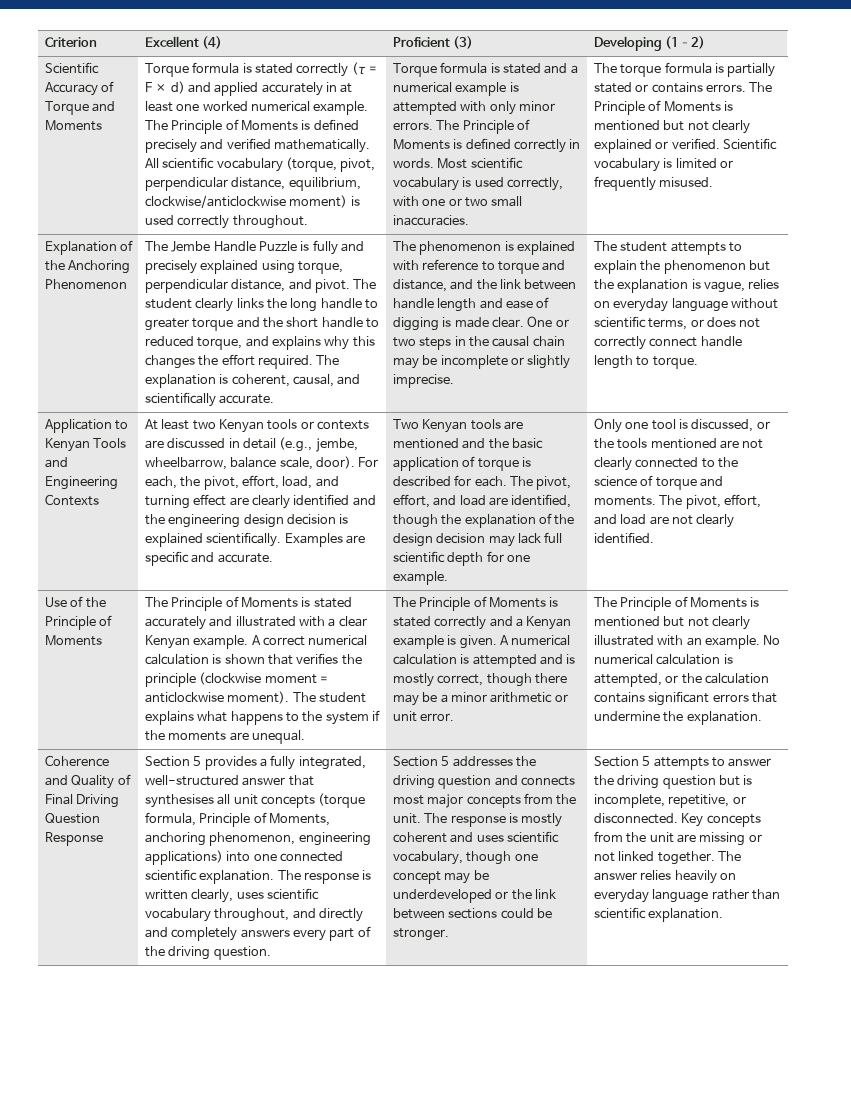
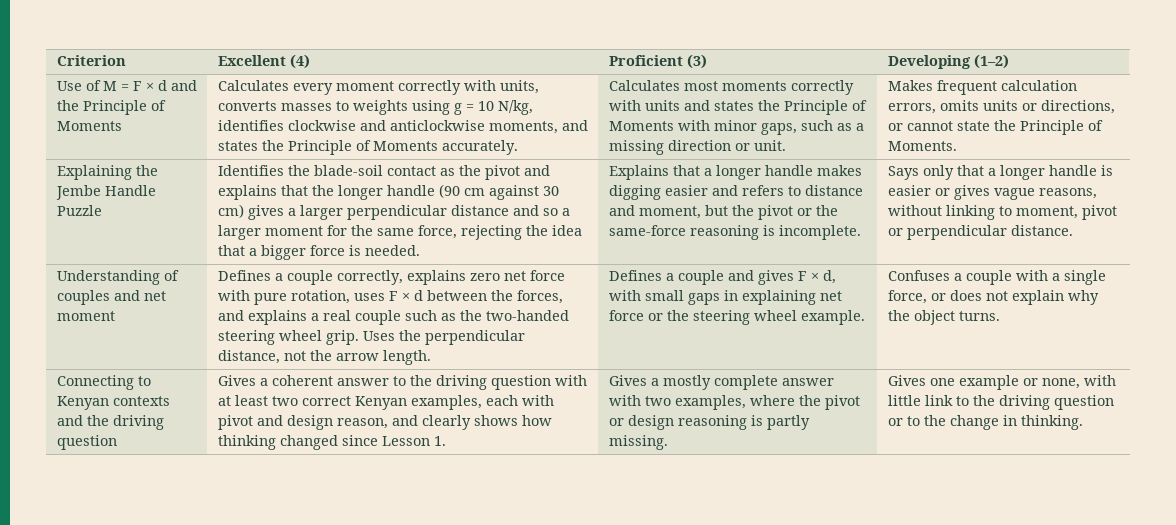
- Scientific Accuracy of Torque and Moments | Torque formula is stated correctly (τ = F × d) and applied accurately in at least one worked numerical example. The Principle of Moments is defined precisely and verified mathematically. All scientific vocabulary (torque, pivot, perpendicular distance, equilibrium, clockwise/anticlockwise moment) is used correctly throughout. | Torque formula is stated and a numerical example is attempted with only minor errors. The Principle of Moments is defined correctly in words. Most scientific vocabulary is used correctly, with one or two small inaccuracies. | The torque formula is partially stated or contains errors. The Principle of Moments is mentioned but not clearly explained or verified. Scientific vocabulary is limited or frequently misused.
- Explanation of the Anchoring Phenomenon | The Jembe Handle Puzzle is fully and precisely explained using torque, perpendicular distance, and pivot. The student clearly links the long handle to greater torque and the short handle to reduced torque, and explains why this changes the effort required. The explanation is coherent, causal, and scientifically accurate. | The phenomenon is explained with reference to torque and distance, and the link between handle length and ease of digging is made clear. One or two steps in the causal chain may be incomplete or slightly imprecise. | The student attempts to explain the phenomenon but the explanation is vague, relies on everyday language without scientific terms, or does not correctly connect handle length to torque.
- Application to Kenyan Tools and Engineering Contexts | At least two Kenyan tools or contexts are discussed in detail (e.g., jembe, wheelbarrow, balance scale, door). For each, the pivot, effort, load, and turning effect are clearly identified and the engineering design decision is explained scientifically. Examples are specific and accurate. | Two Kenyan tools are mentioned and the basic application of torque is described for each. The pivot, effort, and load are identified, though the explanation of the design decision may lack full scientific depth for one example. | Only one tool is discussed, or the tools mentioned are not clearly connected to the science of torque and moments. The pivot, effort, and load are not clearly identified.
- Use of the Principle of Moments | The Principle of Moments is stated accurately and illustrated with a clear Kenyan example. A correct numerical calculation is shown that verifies the principle (clockwise moment = anticlockwise moment). The student explains what happens to the system if the moments are unequal. | The Principle of Moments is stated correctly and a Kenyan example is given. A numerical calculation is attempted and is mostly correct, though there may be a minor arithmetic or unit error. | The Principle of Moments is mentioned but not clearly illustrated with an example. No numerical calculation is attempted, or the calculation contains significant errors that undermine the explanation.
- Coherence and Quality of Final Driving Question Response | Section 5 provides a fully integrated, well-structured answer that synthesises all unit concepts (torque formula, Principle of Moments, anchoring phenomenon, engineering applications) into one connected scientific explanation. The response is written clearly, uses scientific vocabulary throughout, and directly and completely answers every part of the driving question. | Section 5 addresses the driving question and connects most major concepts from the unit. The response is mostly coherent and uses scientific vocabulary, though one concept may be underdeveloped or the link between sections could be stronger. | Section 5 attempts to answer the driving question but is incomplete, repetitive, or disconnected. Key concepts from the unit are missing or not linked together. The answer relies heavily on everyday language rather than scientific explanation.
+ Use of M = F × d and the Principle of Moments | Calculates every moment correctly with units, converts masses to weights using g = 10 N/kg, identifies clockwise and anticlockwise moments, and states the Principle of Moments accurately. | Calculates most moments correctly with units and states the Principle of Moments with minor gaps, such as a missing direction or unit. | Makes frequent calculation errors, omits units or directions, or cannot state the Principle of Moments.
+ Explaining the Jembe Handle Puzzle | Identifies the blade-soil contact as the pivot and explains that the longer handle (90 cm against 30 cm) gives a larger perpendicular distance and so a larger moment for the same force, rejecting the idea that a bigger force is needed. | Explains that a longer handle makes digging easier and refers to distance and moment, but the pivot or the same-force reasoning is incomplete. | Says only that a longer handle is easier or gives vague reasons, without linking to moment, pivot or perpendicular distance.
+ Understanding of couples and net moment | Defines a couple correctly, explains zero net force with pure rotation, uses F × d between the forces, and explains a real couple such as the two-handed steering wheel grip. Uses the perpendicular distance, not the arrow length. | Defines a couple and gives F × d, with small gaps in explaining net force or the steering wheel example. | Confuses a couple with a single force, or does not explain why the object turns.
+ Connecting to Kenyan contexts and the driving question | Gives a coherent answer to the driving question with at least two correct Kenyan examples, each with pivot and design reason, and clearly shows how thinking changed since Lesson 1. | Gives a mostly complete answer with two examples, where the pivot or design reasoning is partly missing. | Gives one example or none, with little link to the driving question or to the change in thinking.

